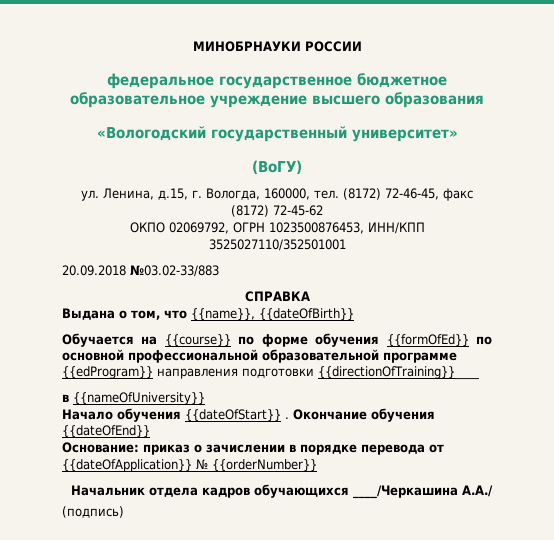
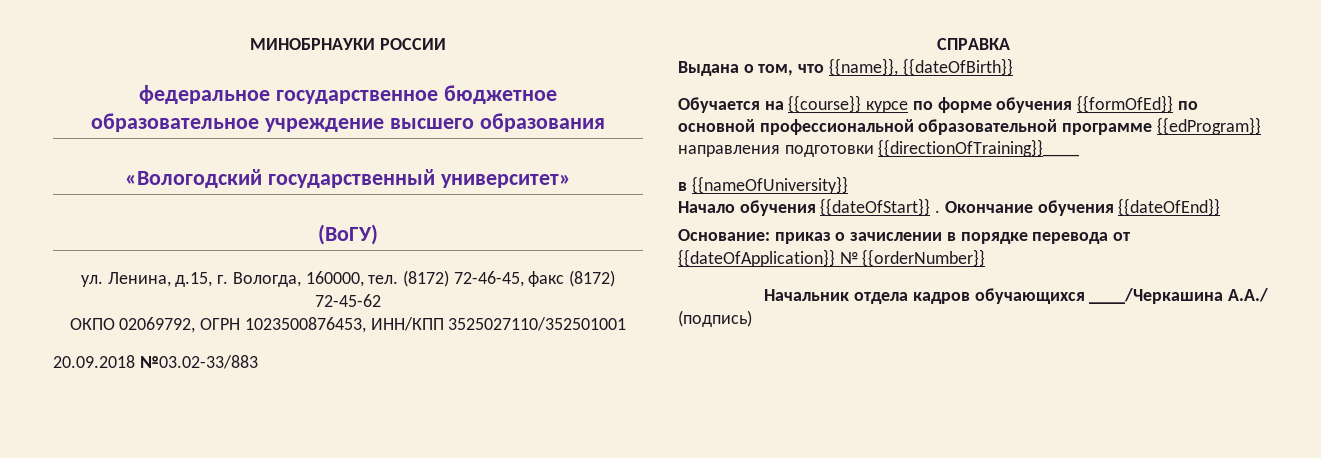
- Обучается на {{course}} по форме обучения {{formOfEd}} по основной профессиональной образовательной программе {{edProgram}} направления подготовки {{directionOfTraining}}____
+ Обучается на {{course}} курсе по форме обучения {{formOfEd}} по основной профессиональной образовательной программе {{edProgram}} направления подготовки {{directionOfTraining}}____

